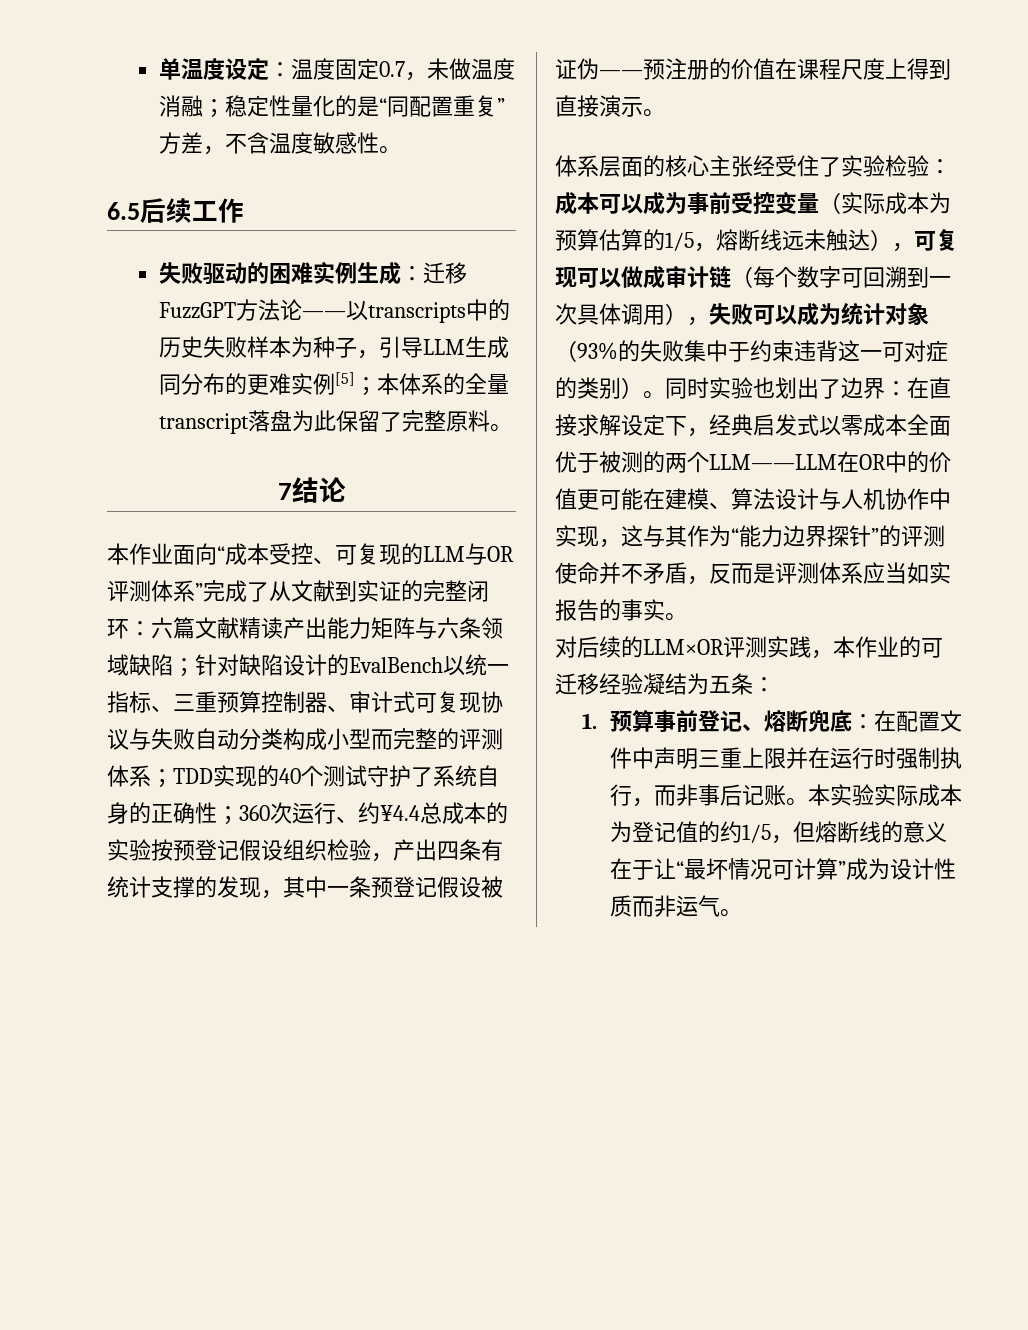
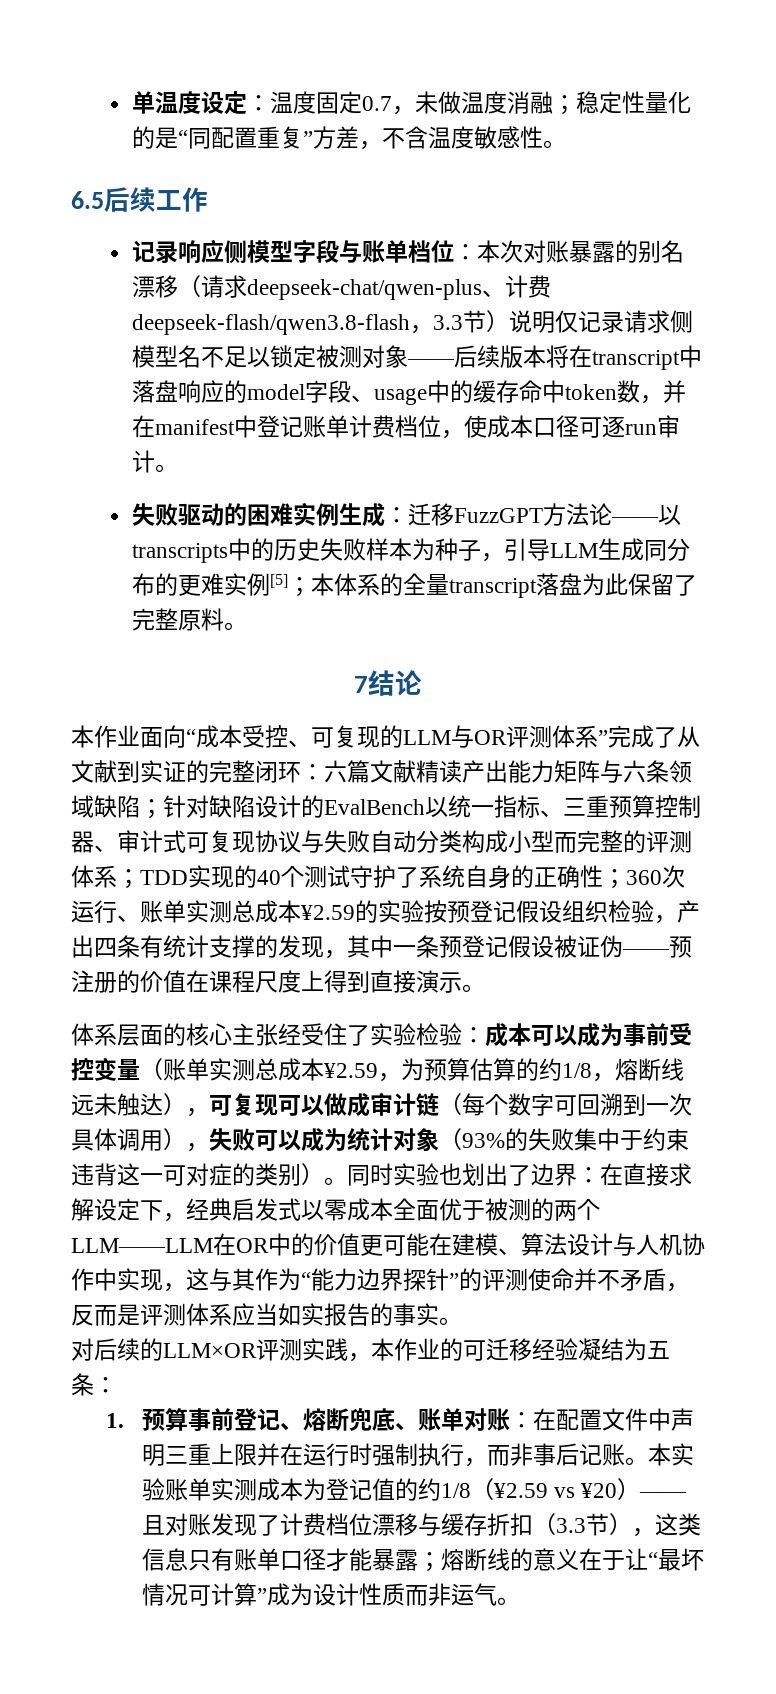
+ 记录响应侧模型字段与账单档位：本次对账暴露的别名漂移（请求deepseek-chat/qwen-plus、计费deepseek-flash/qwen3.8-flash，3.3节）说明仅记录请求侧模型名不足以锁定被测对象——后续版本将在transcript中落盘响应的model字段、usage中的缓存命中token数，并在manifest中登记账单计费档位，使成本口径可逐run审计。
- 360次运行、约¥4.4总成本的实验按预登记假设组织检验，产出四条有统计支撑的发现，其中一条预登记假设被证伪——预注册的价值在课程尺度上得到直接演示。
+ 360次运行、账单实测总成本¥2.59的实验按预登记假设组织检验，产出四条有统计支撑的发现，其中一条预登记假设被证伪——预注册的价值在课程尺度上得到直接演示。
- 体系层面的核心主张经受住了实验检验：成本可以成为事前受控变量（实际成本为预算估算的1/5，熔断线远未触达），可复现可以做成审计链（每个数字可回溯到一次具体调用），失败可以成为统计对象（93%的失败集中于约束违背这一可对症的类别）。
+ 体系层面的核心主张经受住了实验检验：成本可以成为事前受控变量（账单实测总成本¥2.59，为预算估算的约1/8，熔断线远未触达），可复现可以做成审计链（每个数字可回溯到一次具体调用），失败可以成为统计对象（93%的失败集中于约束违背这一可对症的类别）。
- 1.预算事前登记、熔断兜底：在配置文件中声明三重上限并在运行时强制执行，而非事后记账。
+ 1.预算事前登记、熔断兜底、账单对账：在配置文件中声明三重上限并在运行时强制执行，而非事后记账。
- 本实验实际成本为登记值的约1/5，但熔断线的意义在于让“最坏情况可计算”成为设计性质而非运气。
+ 本实验账单实测成本为登记值的约1/8（¥2.59 vs ¥20）——且对账发现了计费档位漂移与缓存折扣（3.3节），这类信息只有账单口径才能暴露；熔断线的意义在于让“最坏情况可计算”成为设计性质而非运气。

